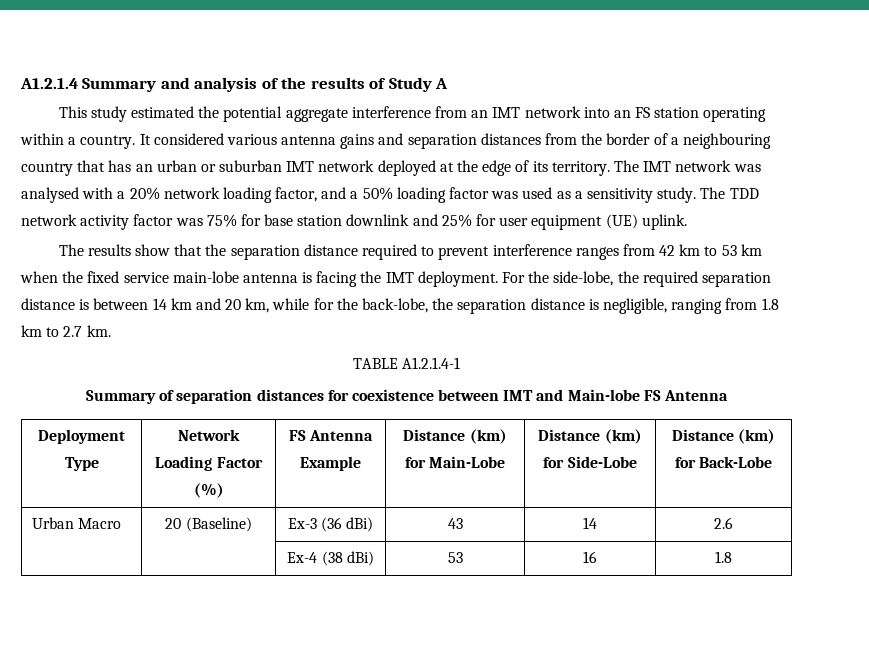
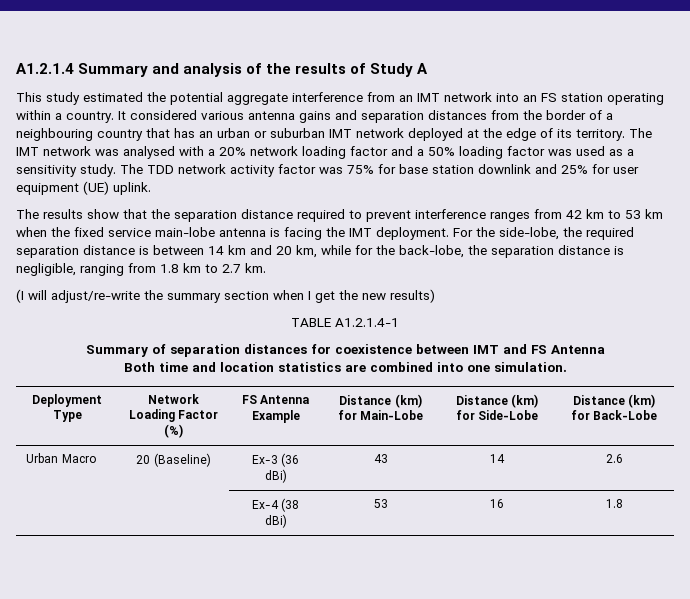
- The IMT network was analysed with a 20% network loading factor, and a 50% loading factor was used as a sensitivity study.
+ The IMT network was analysed with a 20% network loading factor and a 50% loading factor was used as a sensitivity study.
+ (I will adjust/re-write the summary section when I get the new results)
- Summary of separation distances for coexistence between IMT and Main-lobe FS Antenna
+ Summary of separation distances for coexistence between IMT and FS Antenna
+ Both time and location statistics are combined into one simulation.

